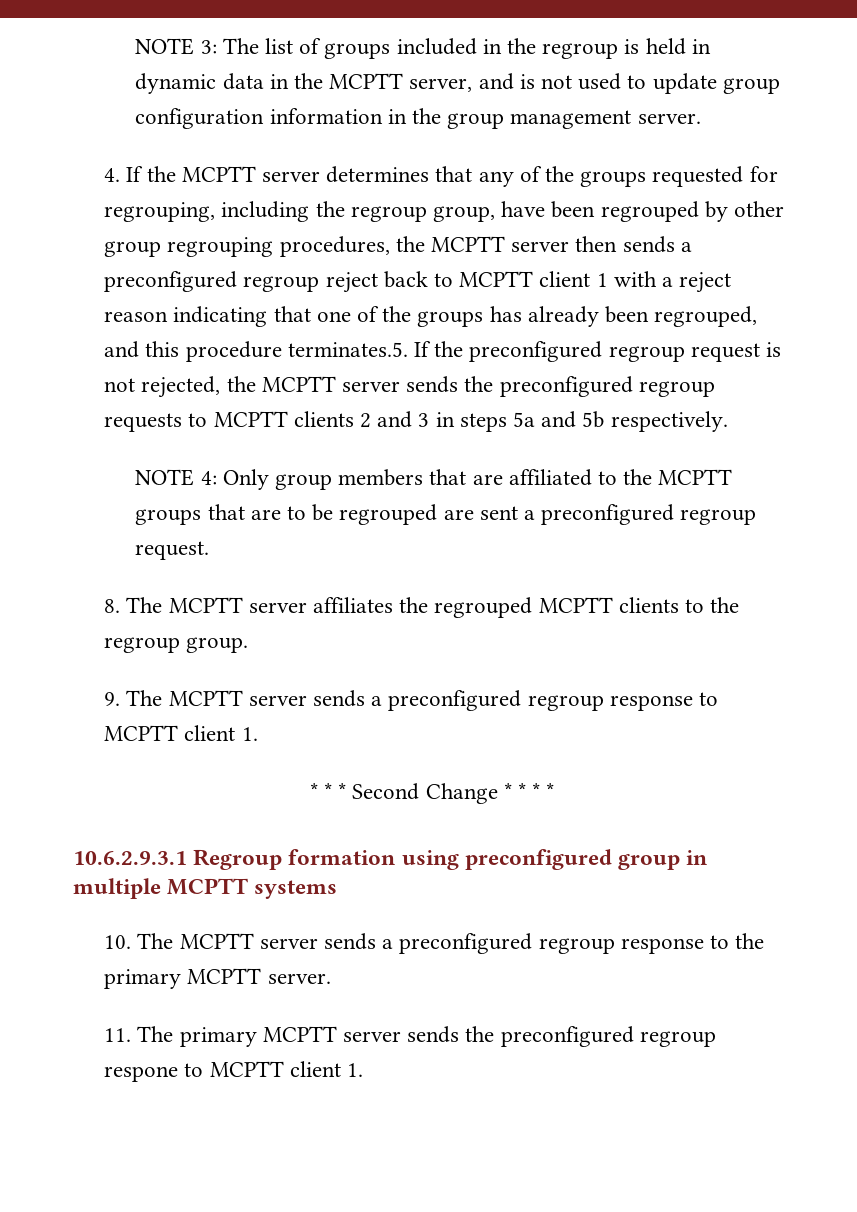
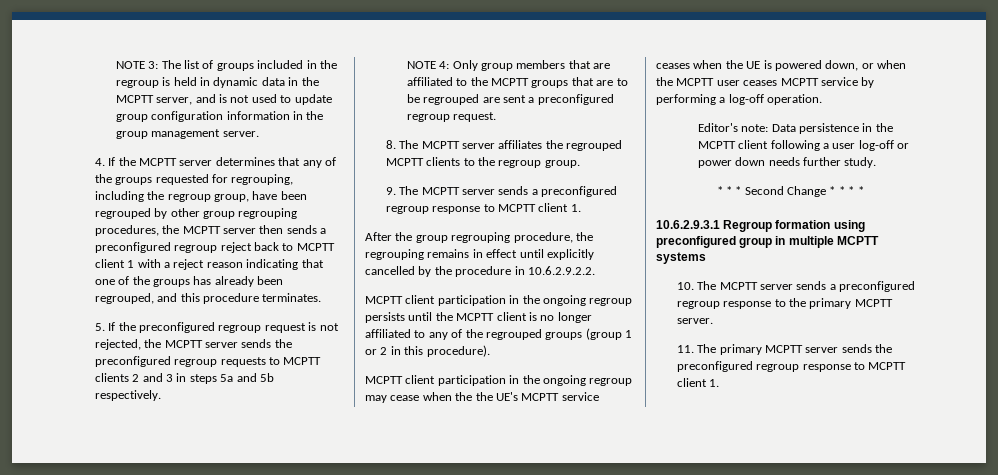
- 4. If the MCPTT server determines that any of the groups requested for regrouping, including the regroup group, have been regrouped by other group regrouping procedures, the MCPTT server then sends a preconfigured regroup reject back to MCPTT client 1 with a reject reason indicating that one of the groups has already been regrouped, and this procedure terminates.5. If the preconfigured regroup request is not rejected, the MCPTT server sends the preconfigured regroup requests to MCPTT clients 2 and 3 in steps 5a and 5b respectively.
+ 4. If the MCPTT server determines that any of the groups requested for regrouping, including the regroup group, have been regrouped by other group regrouping procedures, the MCPTT server then sends a preconfigured regroup reject back to MCPTT client 1 with a reject reason indicating that one of the groups has already been regrouped, and this procedure terminates.
+ 5. If the preconfigured regroup request is not rejected, the MCPTT server sends the preconfigured regroup requests to MCPTT clients 2 and 3 in steps 5a and 5b respectively.
+ After the group regrouping procedure, the regrouping remains in effect until explicitly cancelled by the procedure in 10.6.2.9.2.2.
+ MCPTT client participation in the ongoing regroup persists until the MCPTT client is no longer affiliated to any of the regrouped groups (group 1 or 2 in this procedure).
+ MCPTT client participation in the ongoing regroup may cease when the the UE's MCPTT service ceases when the UE is powered down, or when the MCPTT user ceases MCPTT service by performing a log-off operation.
+ Editor's note: Data persistence in the MCPTT client following a user log-off or power down needs further study.
- 11. The primary MCPTT server sends the preconfigured regroup respone to MCPTT client 1.
+ 11. The primary MCPTT server sends the preconfigured regroup response to MCPTT client 1.

